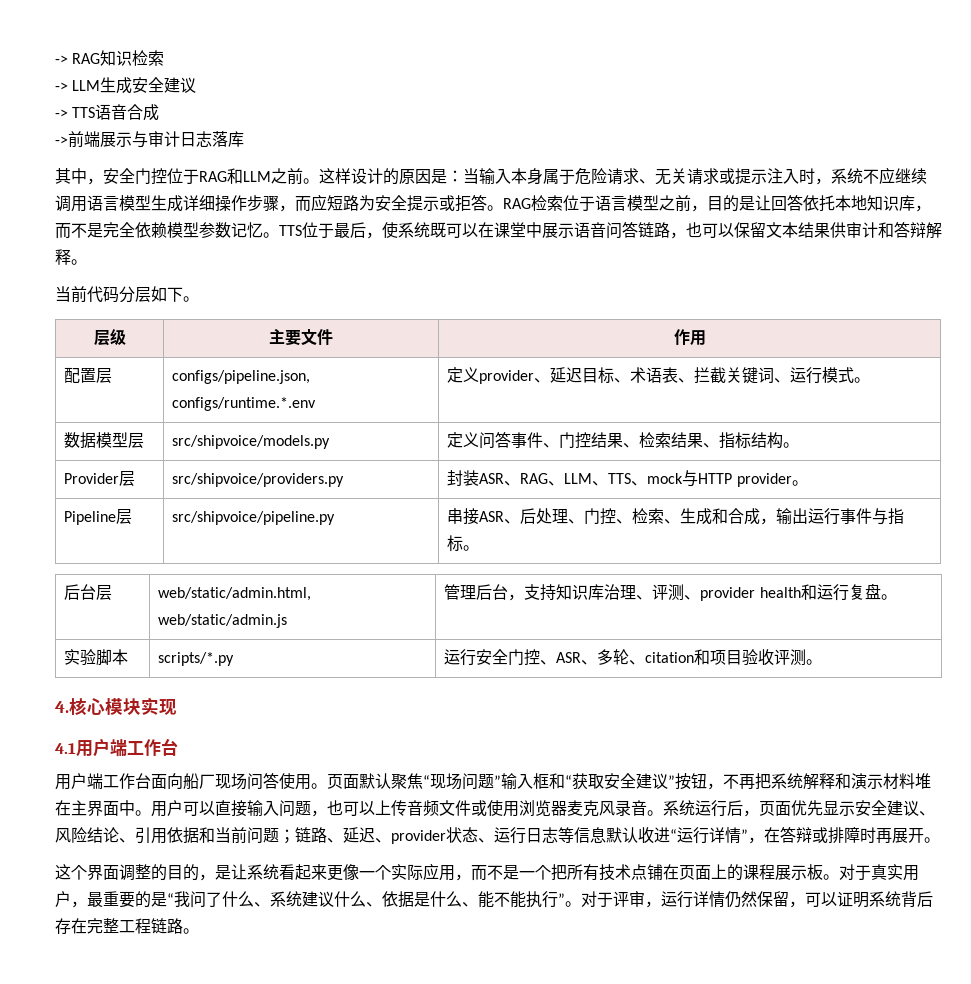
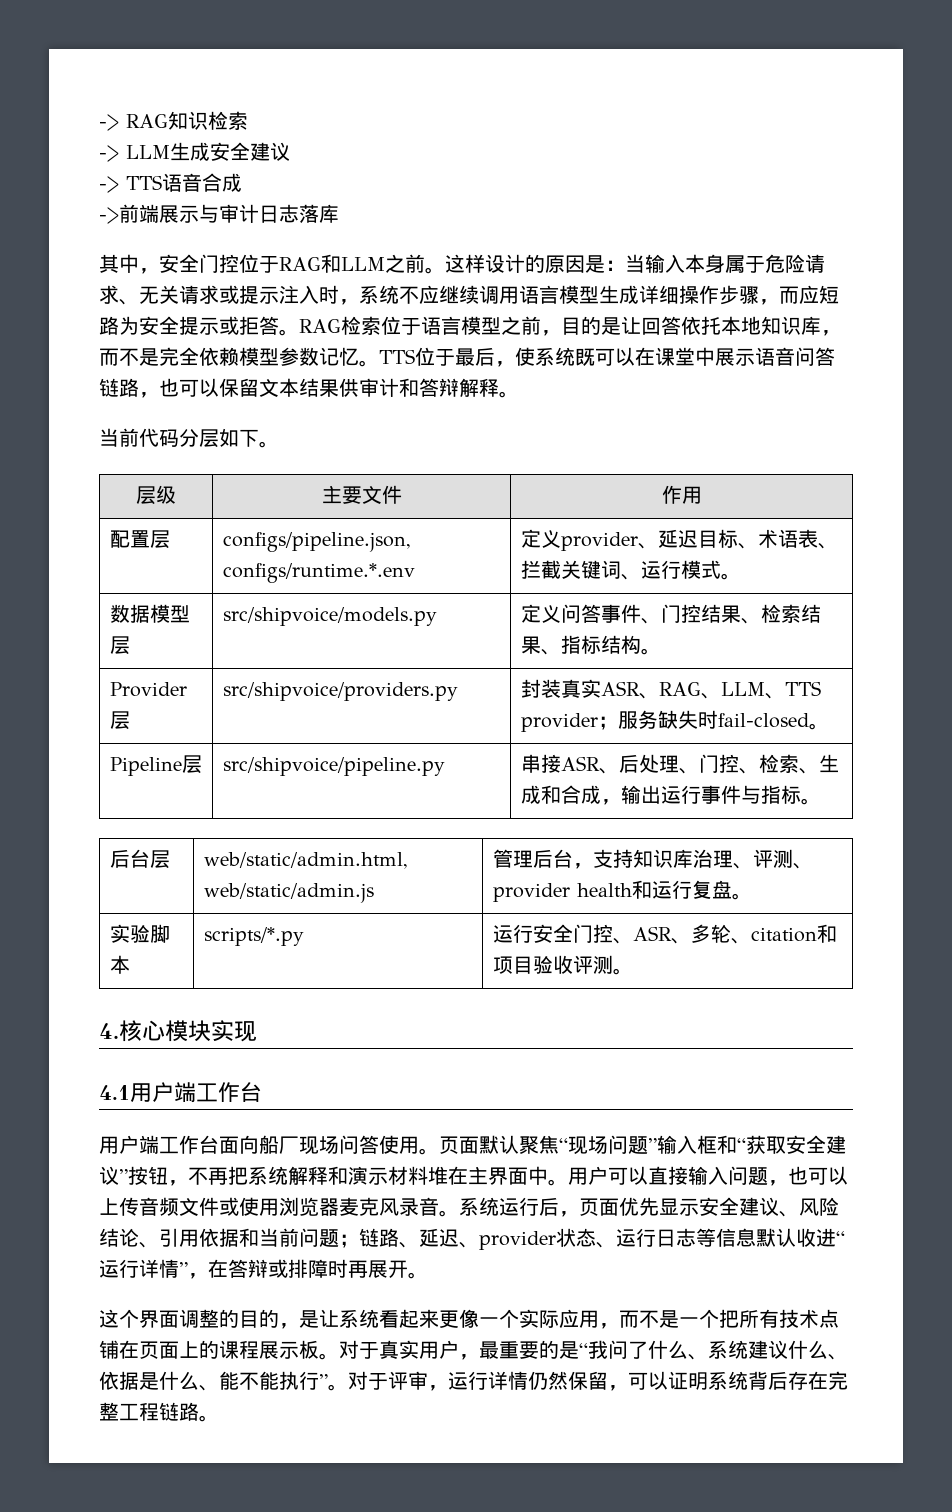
- Provider层 | src/shipvoice/providers.py | 封装ASR、RAG、LLM、TTS、mock与HTTP provider。
+ Provider层 | src/shipvoice/providers.py | 封装真实ASR、RAG、LLM、TTS provider；服务缺失时fail-closed。

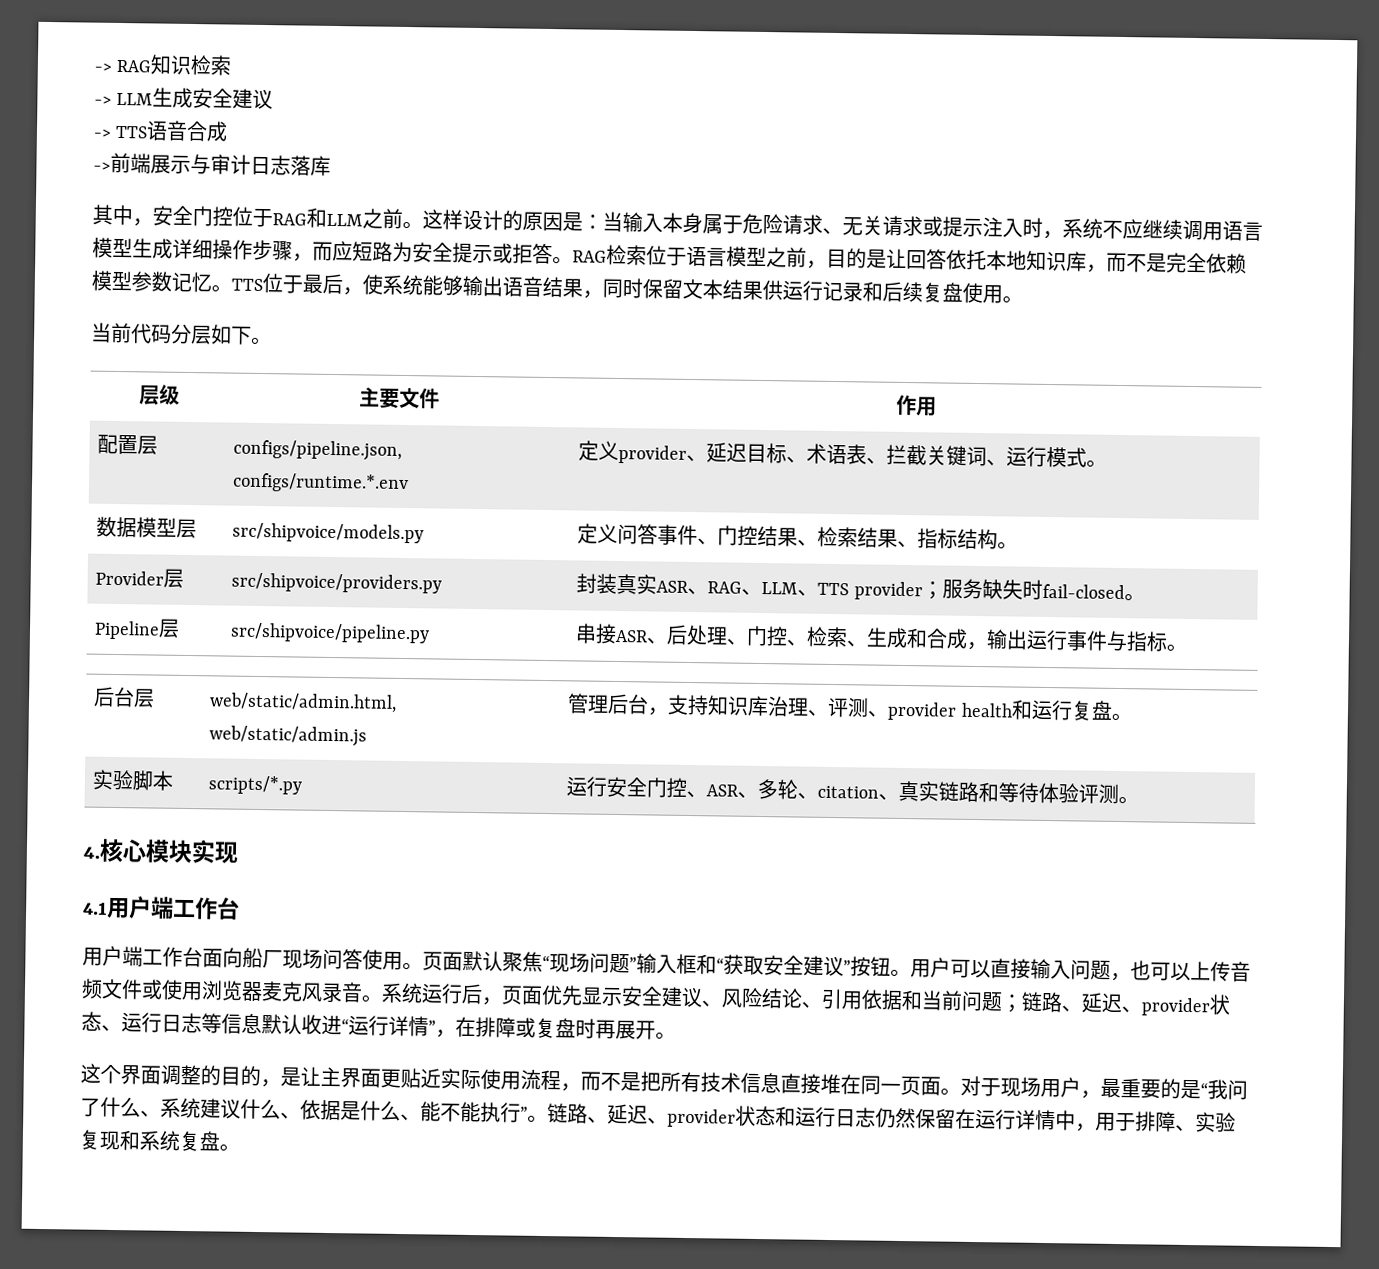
- TTS位于最后，使系统既可以在课堂中展示语音问答链路，也可以保留文本结果供审计和答辩解释。
+ TTS位于最后，使系统能够输出语音结果，同时保留文本结果供运行记录和后续复盘使用。
- 实验脚本 | scripts/*.py | 运行安全门控、ASR、多轮、citation和项目验收评测。
+ 实验脚本 | scripts/*.py | 运行安全门控、ASR、多轮、citation、真实链路和等待体验评测。
- 页面默认聚焦“现场问题”输入框和“获取安全建议”按钮，不再把系统解释和演示材料堆在主界面中。
+ 页面默认聚焦“现场问题”输入框和“获取安全建议”按钮。
- 系统运行后，页面优先显示安全建议、风险结论、引用依据和当前问题；链路、延迟、provider状态、运行日志等信息默认收进“运行详情”，在答辩或排障时再展开。
+ 系统运行后，页面优先显示安全建议、风险结论、引用依据和当前问题；链路、延迟、provider状态、运行日志等信息默认收进“运行详情”，在排障或复盘时再展开。
- 这个界面调整的目的，是让系统看起来更像一个实际应用，而不是一个把所有技术点铺在页面上的课程展示板。对于真实用户，最重要的是“我问了什么、系统建议什么、依据是什么、能不能执行”。
+ 这个界面调整的目的，是让主界面更贴近实际使用流程，而不是把所有技术信息直接堆在同一页面。对于现场用户，最重要的是“我问了什么、系统建议什么、依据是什么、能不能执行”。
- 对于评审，运行详情仍然保留，可以证明系统背后存在完整工程链路。
+ 链路、延迟、provider状态和运行日志仍然保留在运行详情中，用于排障、实验复现和系统复盘。

